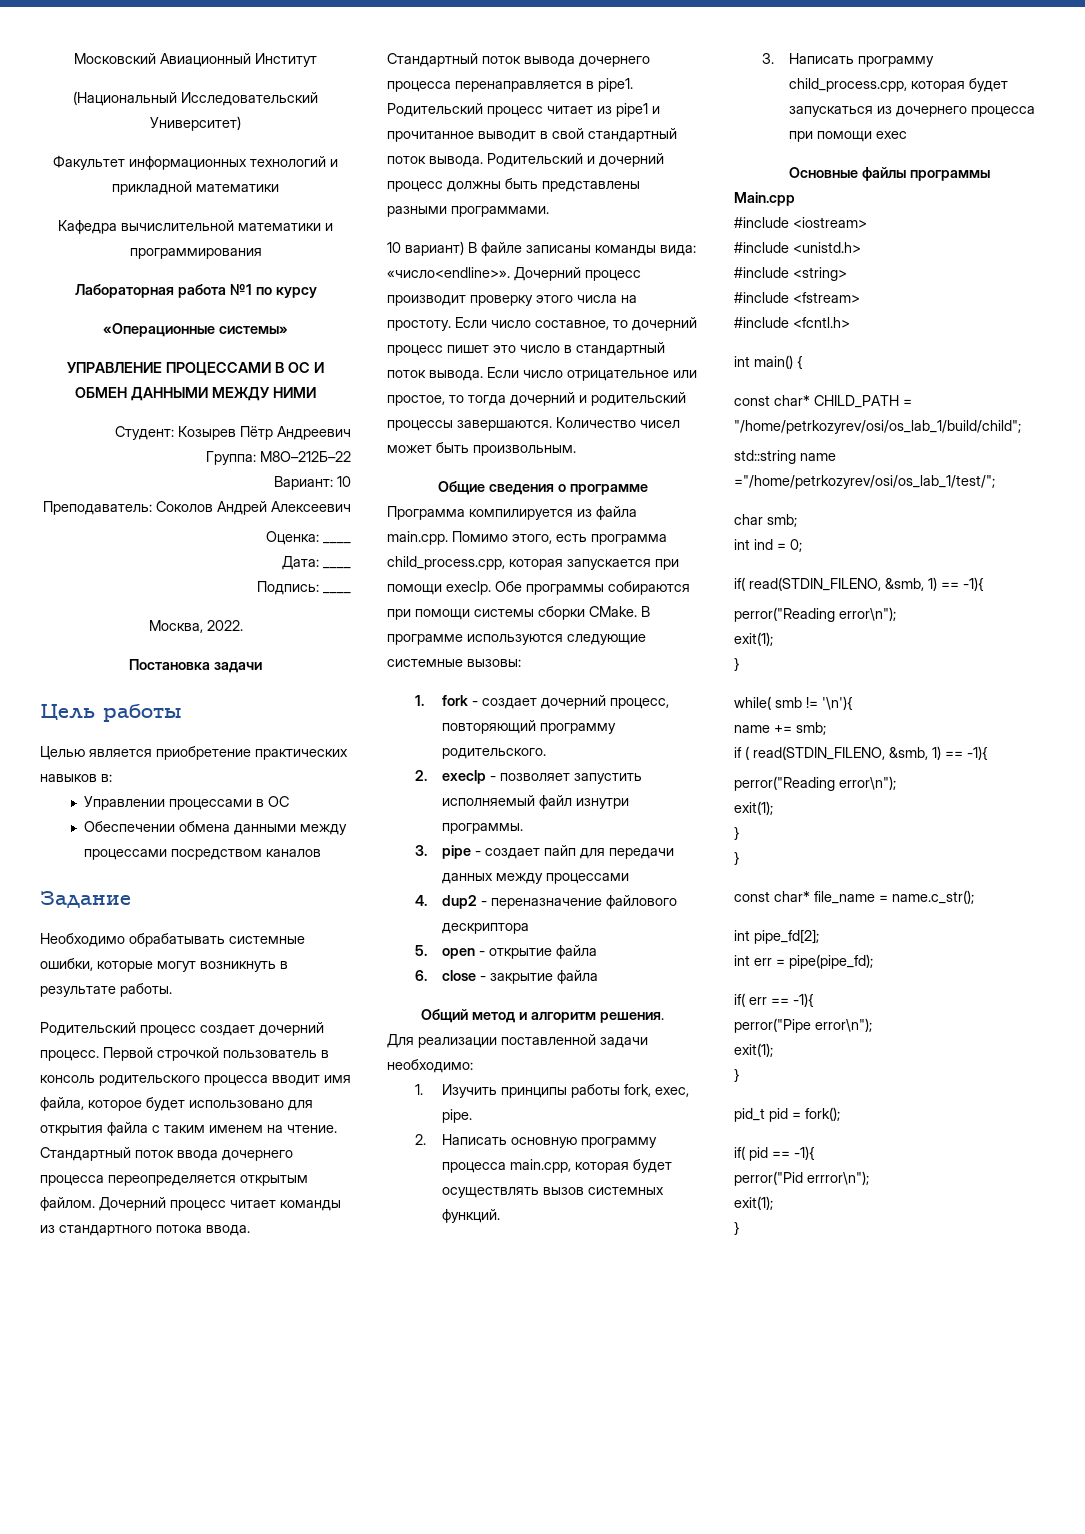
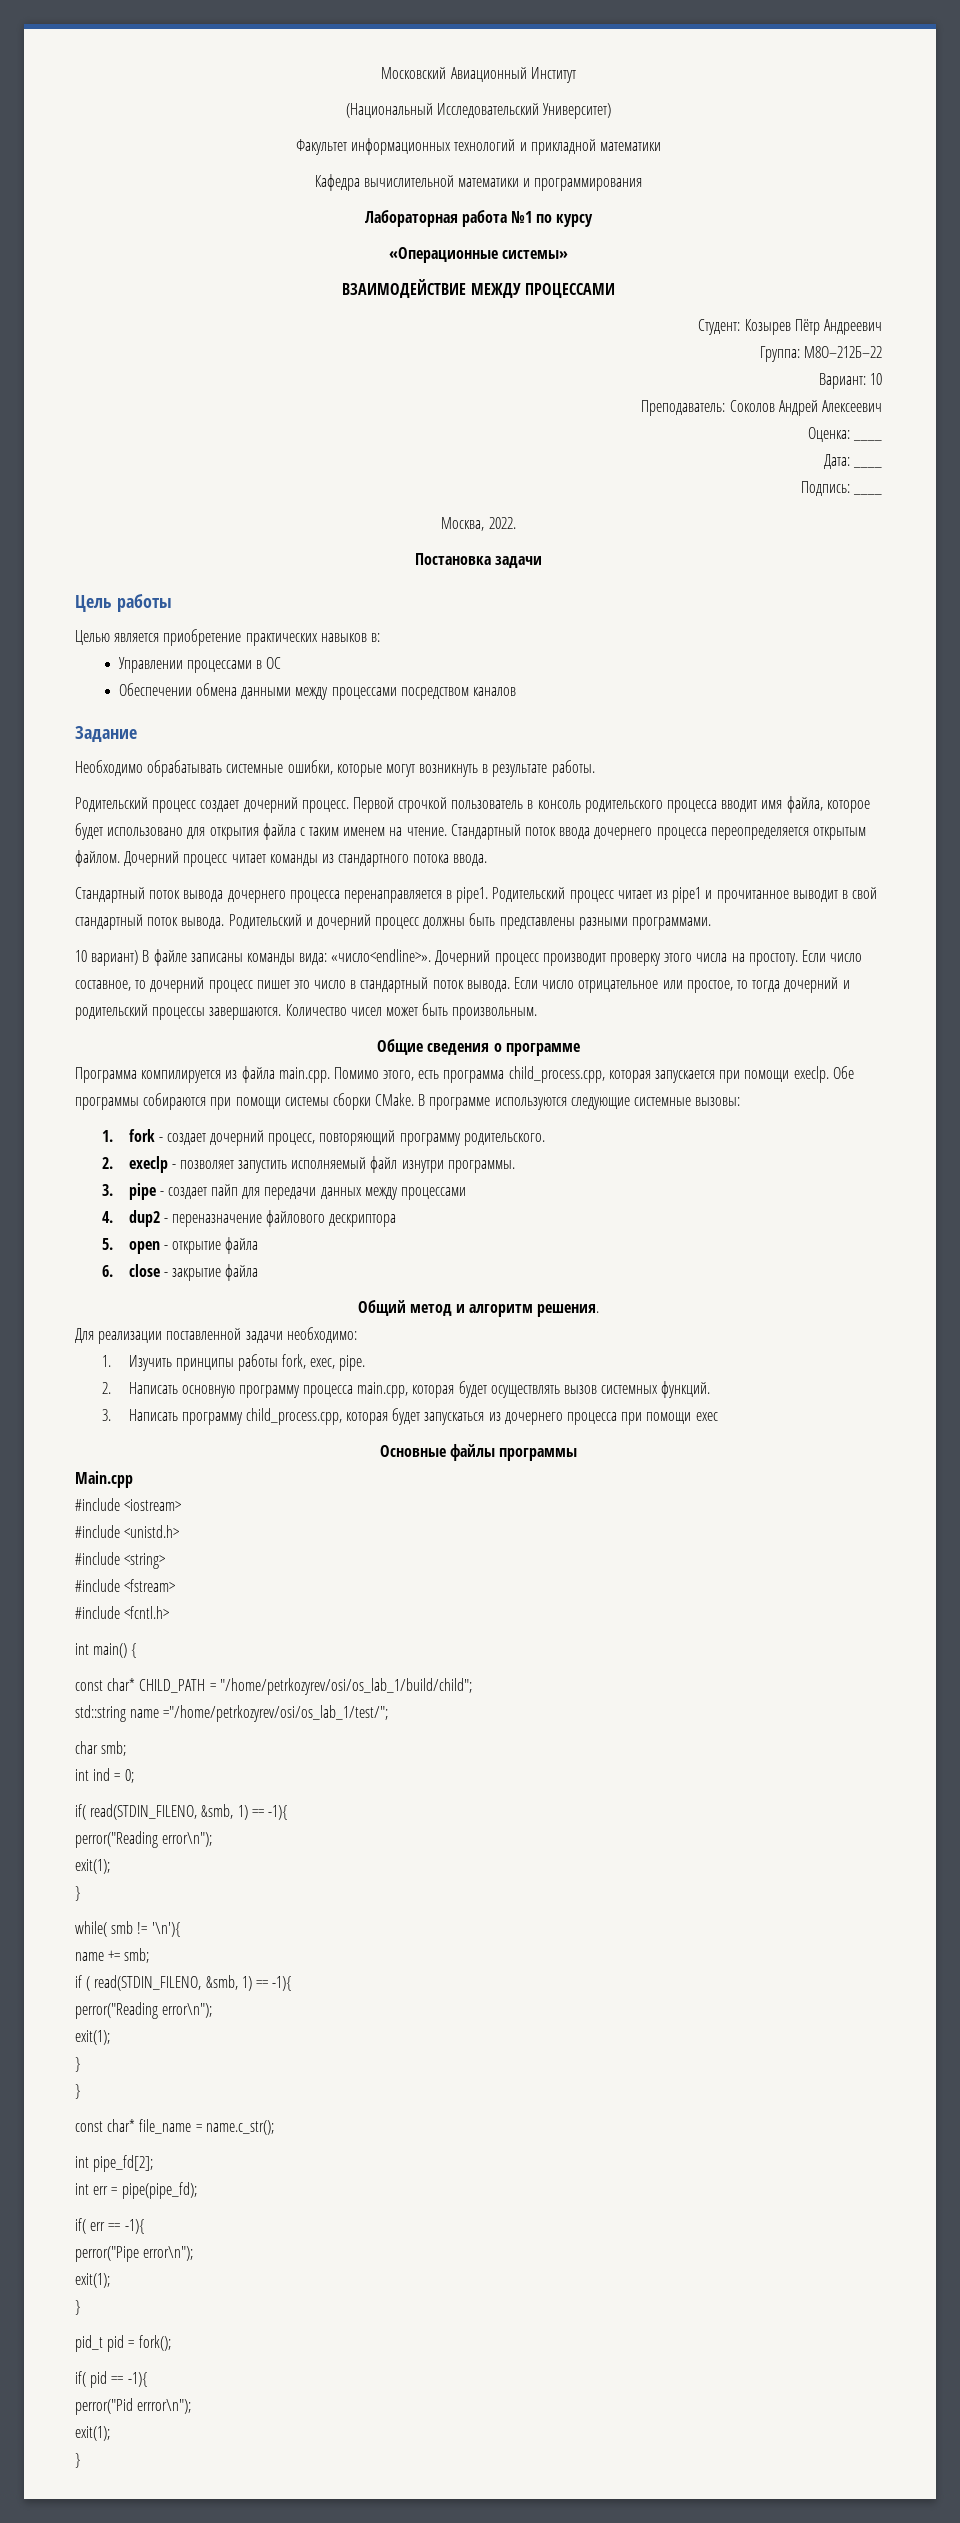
- УПРАВЛЕНИЕ ПРОЦЕССАМИ В ОС И ОБМЕН ДАННЫМИ МЕЖДУ НИМИ
+ ВЗАИМОДЕЙСТВИЕ МЕЖДУ ПРОЦЕССАМИ

